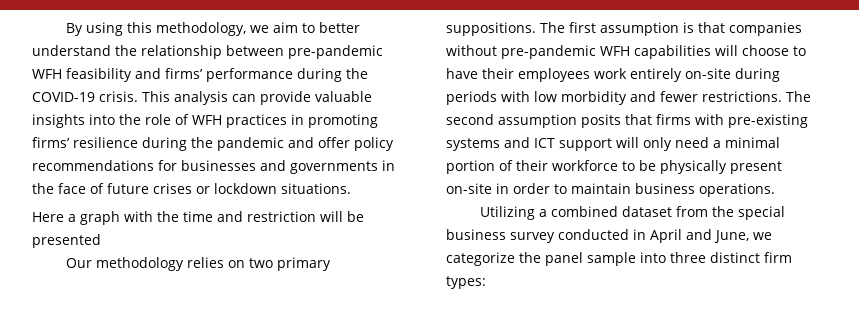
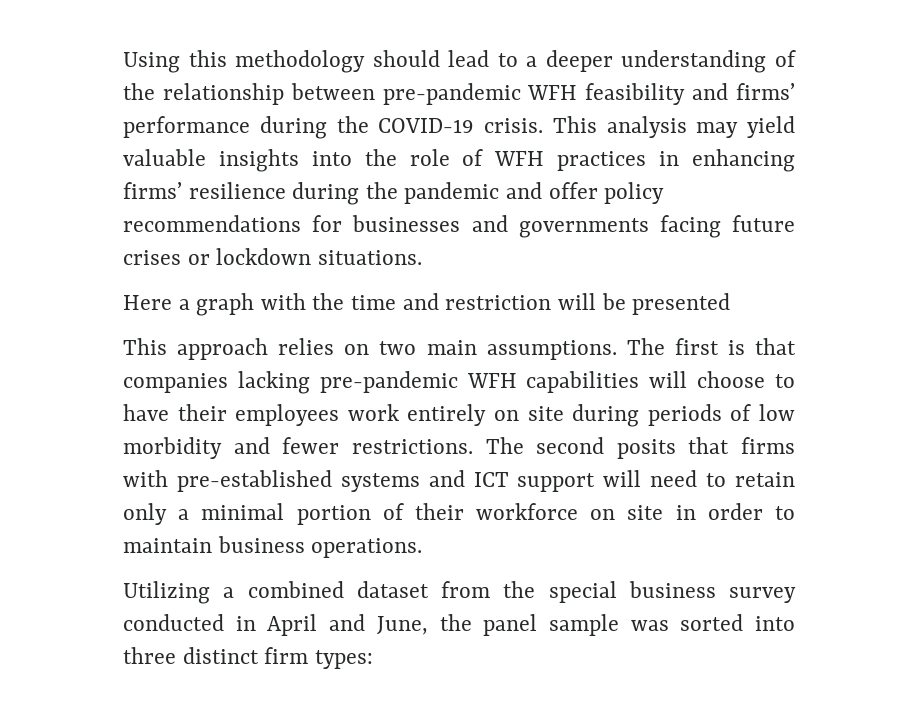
- By using this methodology, we aim to better understand the relationship between pre-pandemic WFH feasibility and firms’ performance during the COVID-19 crisis.
+ Using this methodology should lead to a deeper understanding of the relationship between pre-pandemic WFH feasibility and firms’ performance during the COVID-19 crisis.
- This analysis can provide valuable insights into the role of WFH practices in promoting firms’ resilience during the pandemic and offer policy recommendations for businesses and governments in the face of future crises or lockdown situations.
+ This analysis may yield valuable insights into the role of WFH practices in enhancing firms’ resilience during the pandemic and offer policy recommendations for businesses and governments facing future crises or lockdown situations.
- Our methodology relies on two primary suppositions.
+ This approach relies on two main assumptions.
- The first assumption is that companies without pre-pandemic WFH capabilities will choose to have their employees work entirely on-site during periods with low morbidity and fewer restrictions.
+ The first is that companies lacking pre-pandemic WFH capabilities will choose to have their employees work entirely on site during periods of low morbidity and fewer restrictions.
- The second assumption posits that firms with pre-existing systems and ICT support will only need a minimal portion of their workforce to be physically present on-site in order to maintain business operations.
+ The second posits that firms with pre-established systems and ICT support will need to retain only a minimal portion of their workforce on site in order to maintain business operations.
- Utilizing a combined dataset from the special business survey conducted in April and June, we categorize the panel sample into three distinct firm types:
+ Utilizing a combined dataset from the special business survey conducted in April and June, the panel sample was sorted into three distinct firm types:

